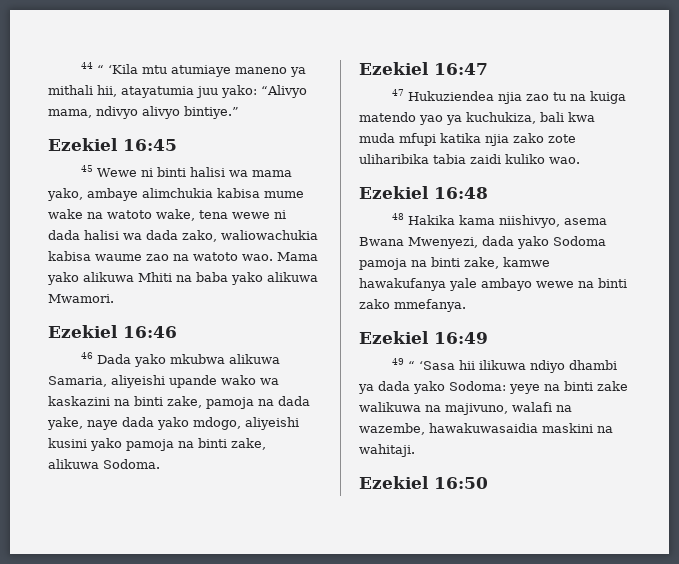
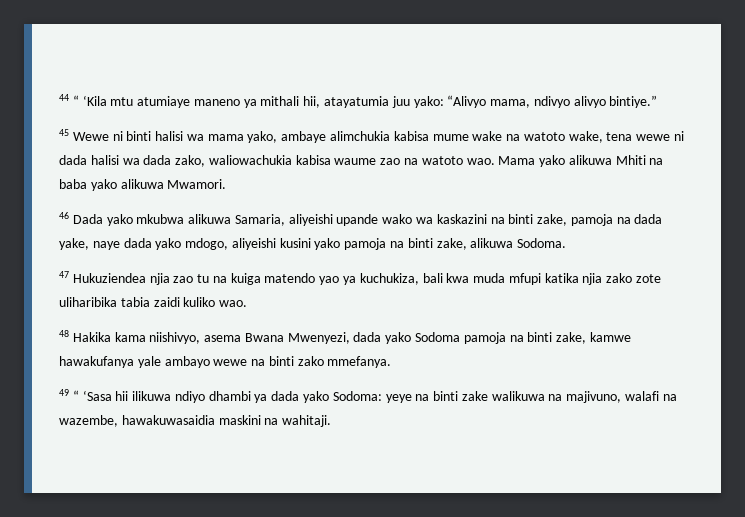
- Ezekiel 16:45
- Ezekiel 16:46
- Ezekiel 16:47
- Ezekiel 16:48
- Ezekiel 16:49
- Ezekiel 16:50

